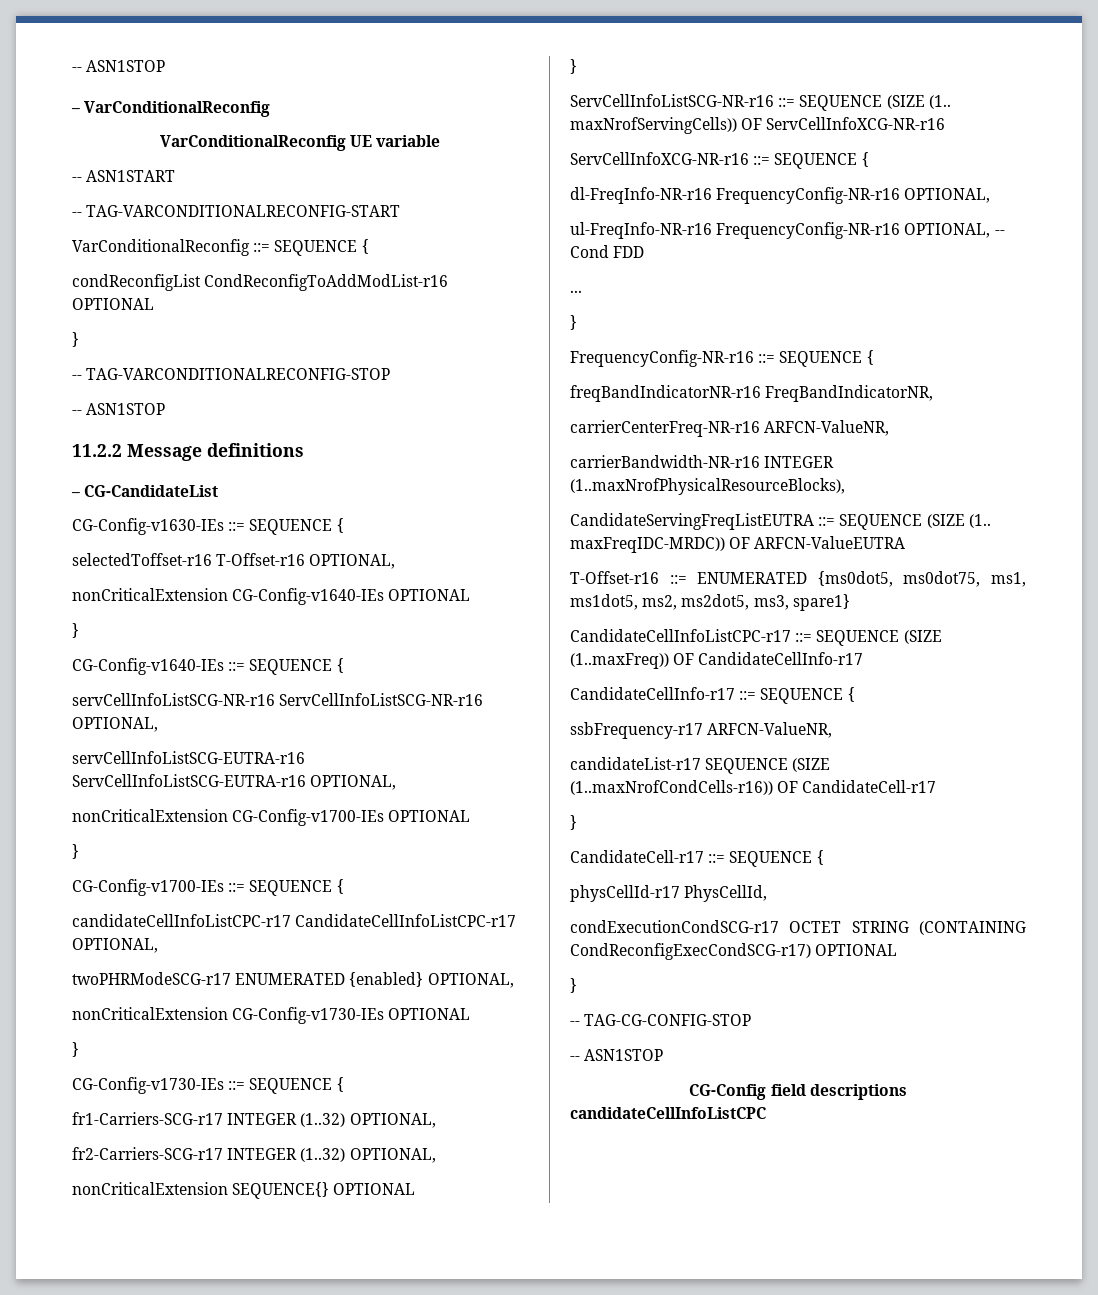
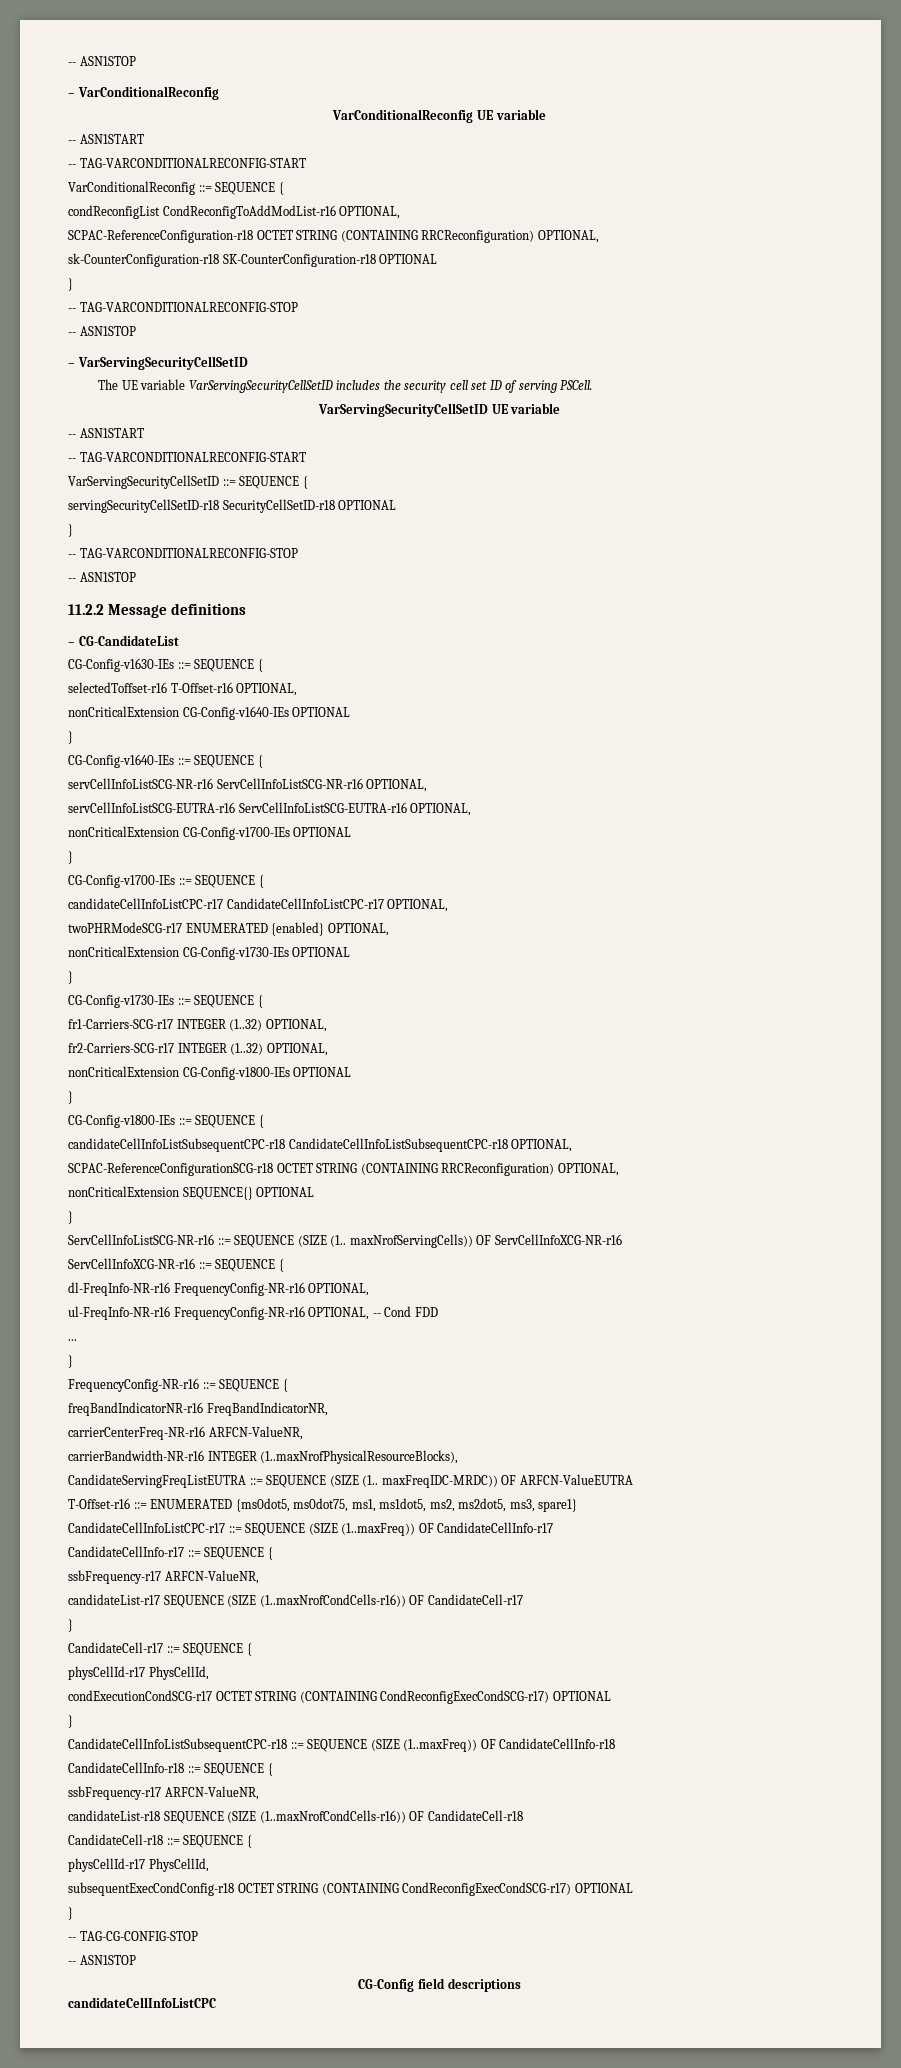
- condReconfigList CondReconfigToAddModList-r16 OPTIONAL
+ condReconfigList CondReconfigToAddModList-r16 OPTIONAL,
+ SCPAC-ReferenceConfiguration-r18 OCTET STRING (CONTAINING RRCReconfiguration) OPTIONAL,
+ sk-CounterConfiguration-r18 SK-CounterConfiguration-r18 OPTIONAL
+ }
+ -- TAG-VARCONDITIONALRECONFIG-STOP
+ -- ASN1STOP
+ – VarServingSecurityCellSetID
+ The UE variable VarServingSecurityCellSetID includes the security cell set ID of serving PSCell.
+ VarServingSecurityCellSetID UE variable
+ -- ASN1START
+ -- TAG-VARCONDITIONALRECONFIG-START
+ VarServingSecurityCellSetID ::= SEQUENCE {
+ servingSecurityCellSetID-r18 SecurityCellSetID-r18 OPTIONAL
+ nonCriticalExtension CG-Config-v1800-IEs OPTIONAL
+ }
+ CG-Config-v1800-IEs ::= SEQUENCE {
+ candidateCellInfoListSubsequentCPC-r18 CandidateCellInfoListSubsequentCPC-r18 OPTIONAL,
+ SCPAC-ReferenceConfigurationSCG-r18 OCTET STRING (CONTAINING RRCReconfiguration) OPTIONAL,
+ CandidateCellInfoListSubsequentCPC-r18 ::= SEQUENCE (SIZE (1..maxFreq)) OF CandidateCellInfo-r18
+ CandidateCellInfo-r18 ::= SEQUENCE {
+ ssbFrequency-r17 ARFCN-ValueNR,
+ candidateList-r18 SEQUENCE (SIZE (1..maxNrofCondCells-r16)) OF CandidateCell-r18
+ CandidateCell-r18 ::= SEQUENCE {
+ physCellId-r17 PhysCellId,
+ subsequentExecCondConfig-r18 OCTET STRING (CONTAINING CondReconfigExecCondSCG-r17) OPTIONAL
+ }

